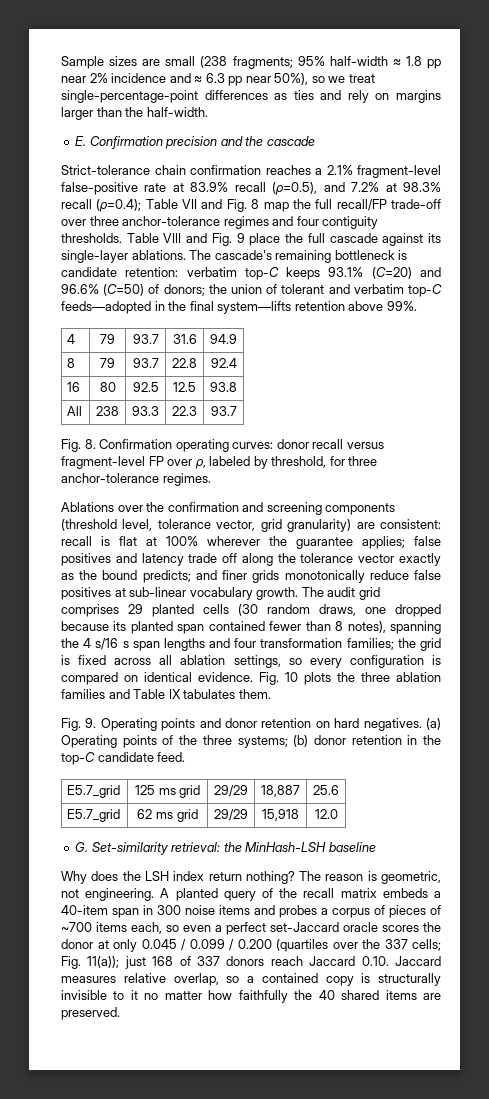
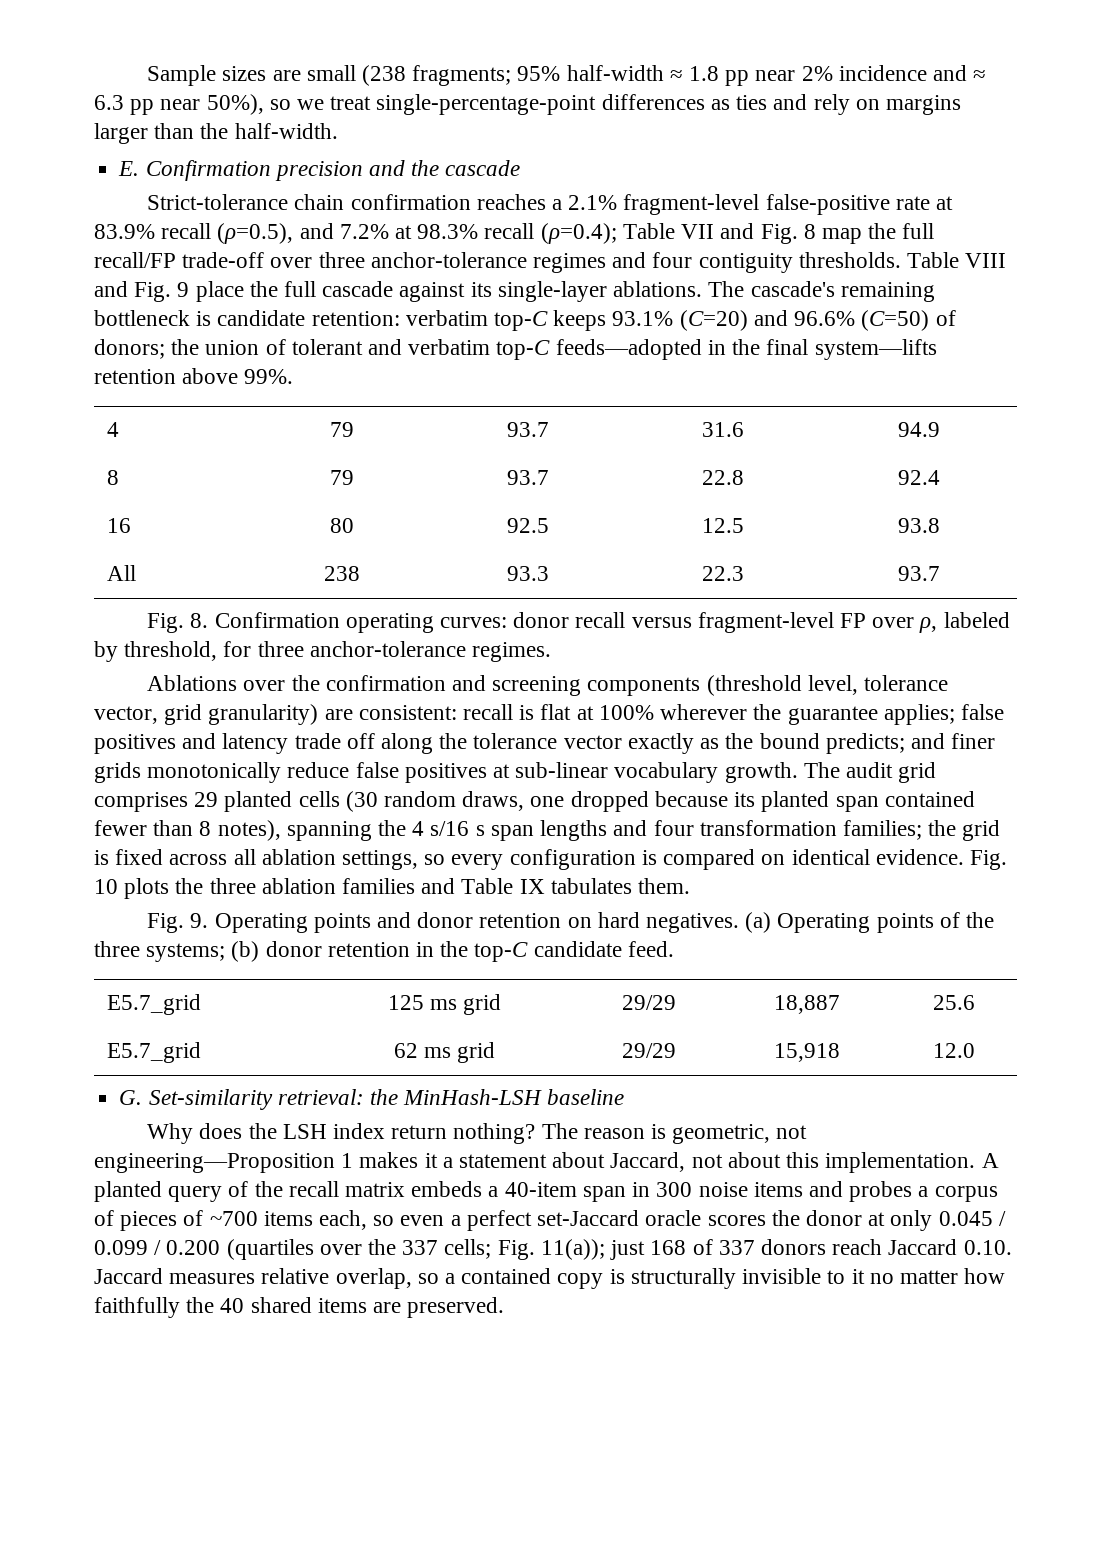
- The reason is geometric, not engineering.
+ The reason is geometric, not engineering—Proposition 1 makes it a statement about Jaccard, not about this implementation.

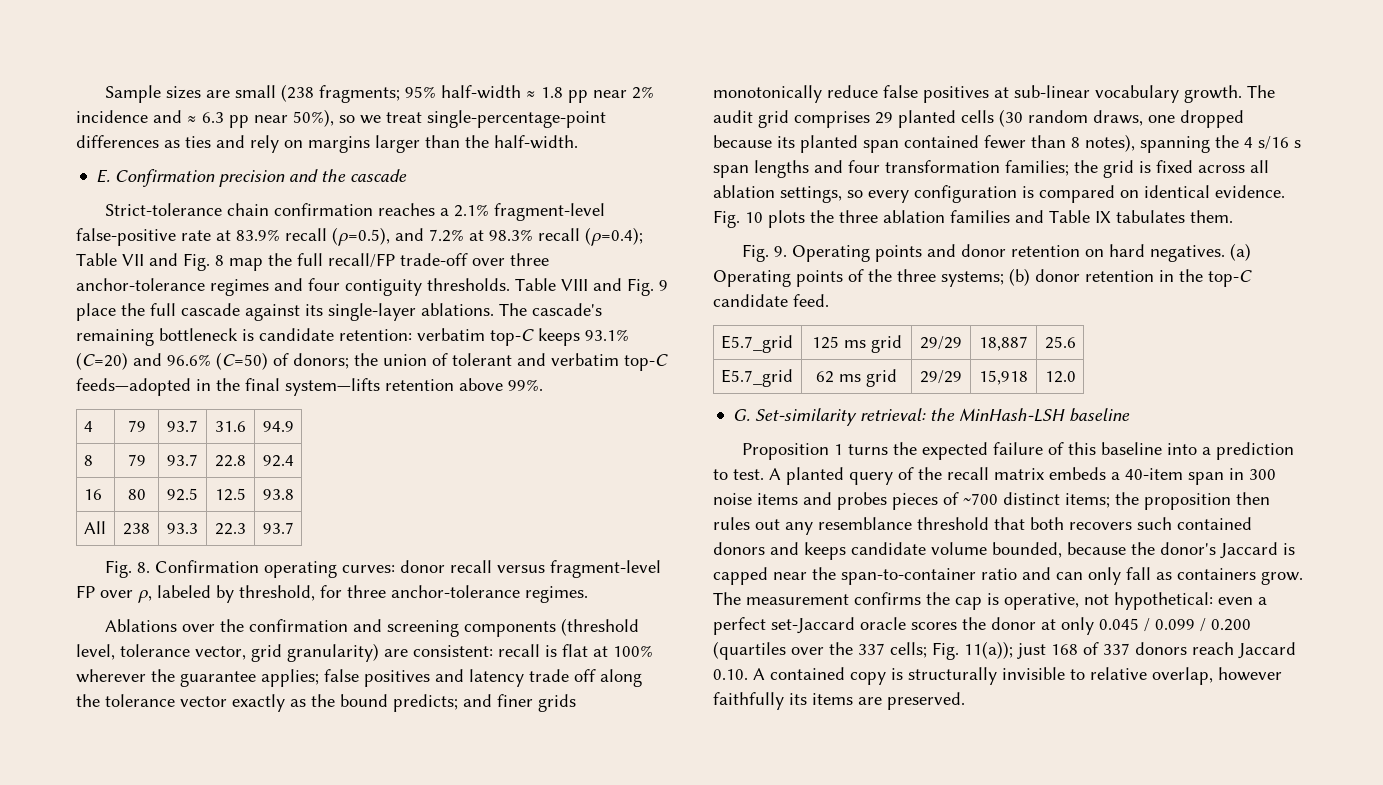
- Why does the LSH index return nothing? The reason is geometric, not engineering—Proposition 1 makes it a statement about Jaccard, not about this implementation.
+ Proposition 1 turns the expected failure of this baseline into a prediction to test.
- A planted query of the recall matrix embeds a 40-item span in 300 noise items and probes a corpus of pieces of ~700 items each, so even a perfect set-Jaccard oracle scores the donor at only 0.045 / 0.099 / 0.200 (quartiles over the 337 cells; Fig. 11(a)); just 168 of 337 donors reach Jaccard 0.10. Jaccard measures relative overlap, so a contained copy is structurally invisible to it no matter how faithfully the 40 shared items are preserved.
+ A planted query of the recall matrix embeds a 40-item span in 300 noise items and probes pieces of ~700 distinct items; the proposition then rules out any resemblance threshold that both recovers such contained donors and keeps candidate volume bounded, because the donor's Jaccard is capped near the span-to-container ratio and can only fall as containers grow. The measurement confirms the cap is operative, not hypothetical: even a perfect set-Jaccard oracle scores the donor at only 0.045 / 0.099 / 0.200 (quartiles over the 337 cells; Fig. 11(a)); just 168 of 337 donors reach Jaccard 0.10. A contained copy is structurally invisible to relative overlap, however faithfully its items are preserved.

